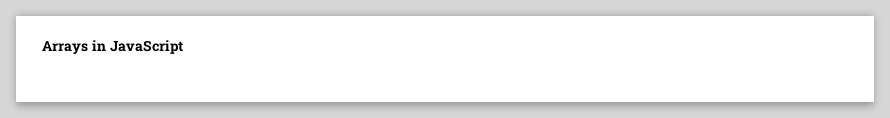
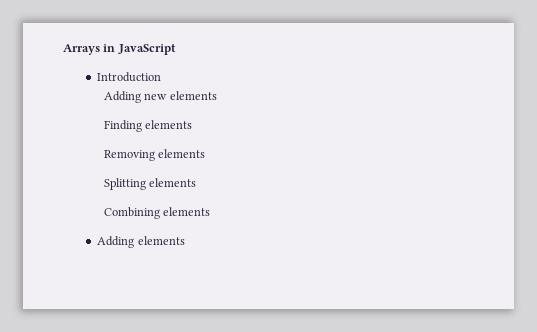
+ Introduction
+ Adding new elements
+ Finding elements
+ Removing elements
+ Splitting elements
+ Combining elements
+ Adding elements

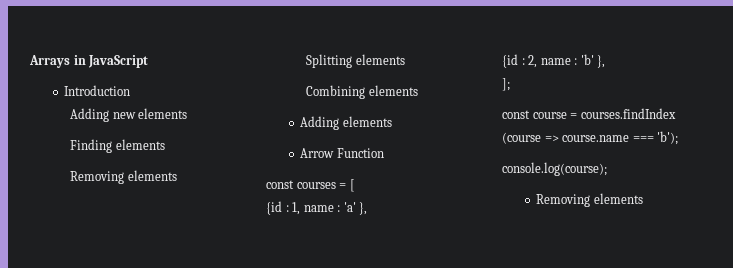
+ Arrow Function
+ const courses = [
+ {id : 1, name : 'a' },
+ {id : 2, name : 'b' },
+ ];
+ const course = courses.findIndex (course => course.name === 'b');
+ console.log(course);
+ Removing elements

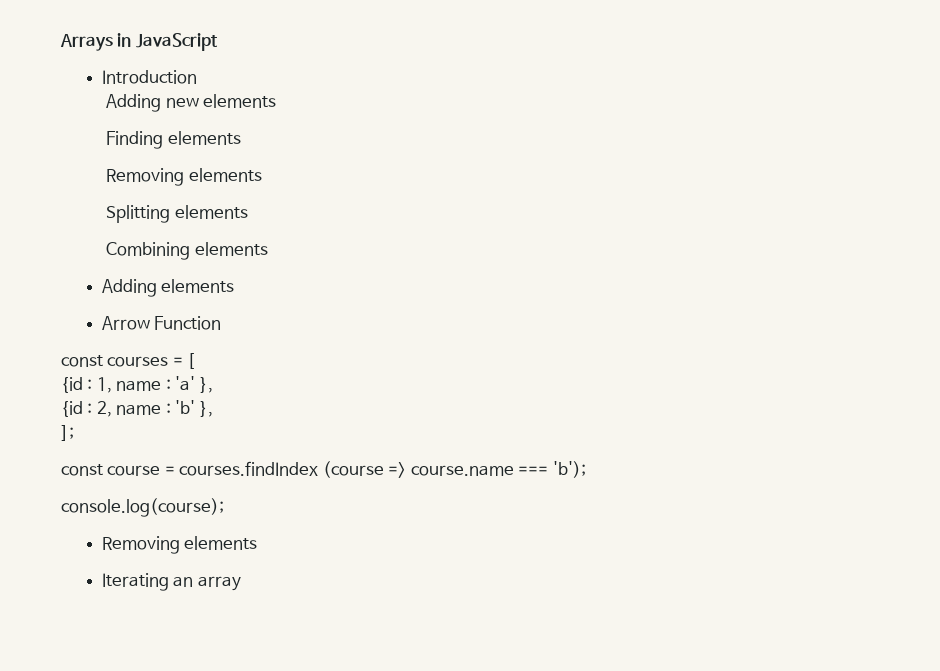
+ Iterating an array

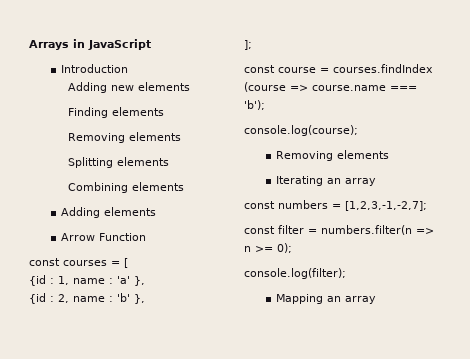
+ const numbers = [1,2,3,-1,-2,7];
+ const filter = numbers.filter(n => n >= 0);
+ console.log(filter);
+ Mapping an array

